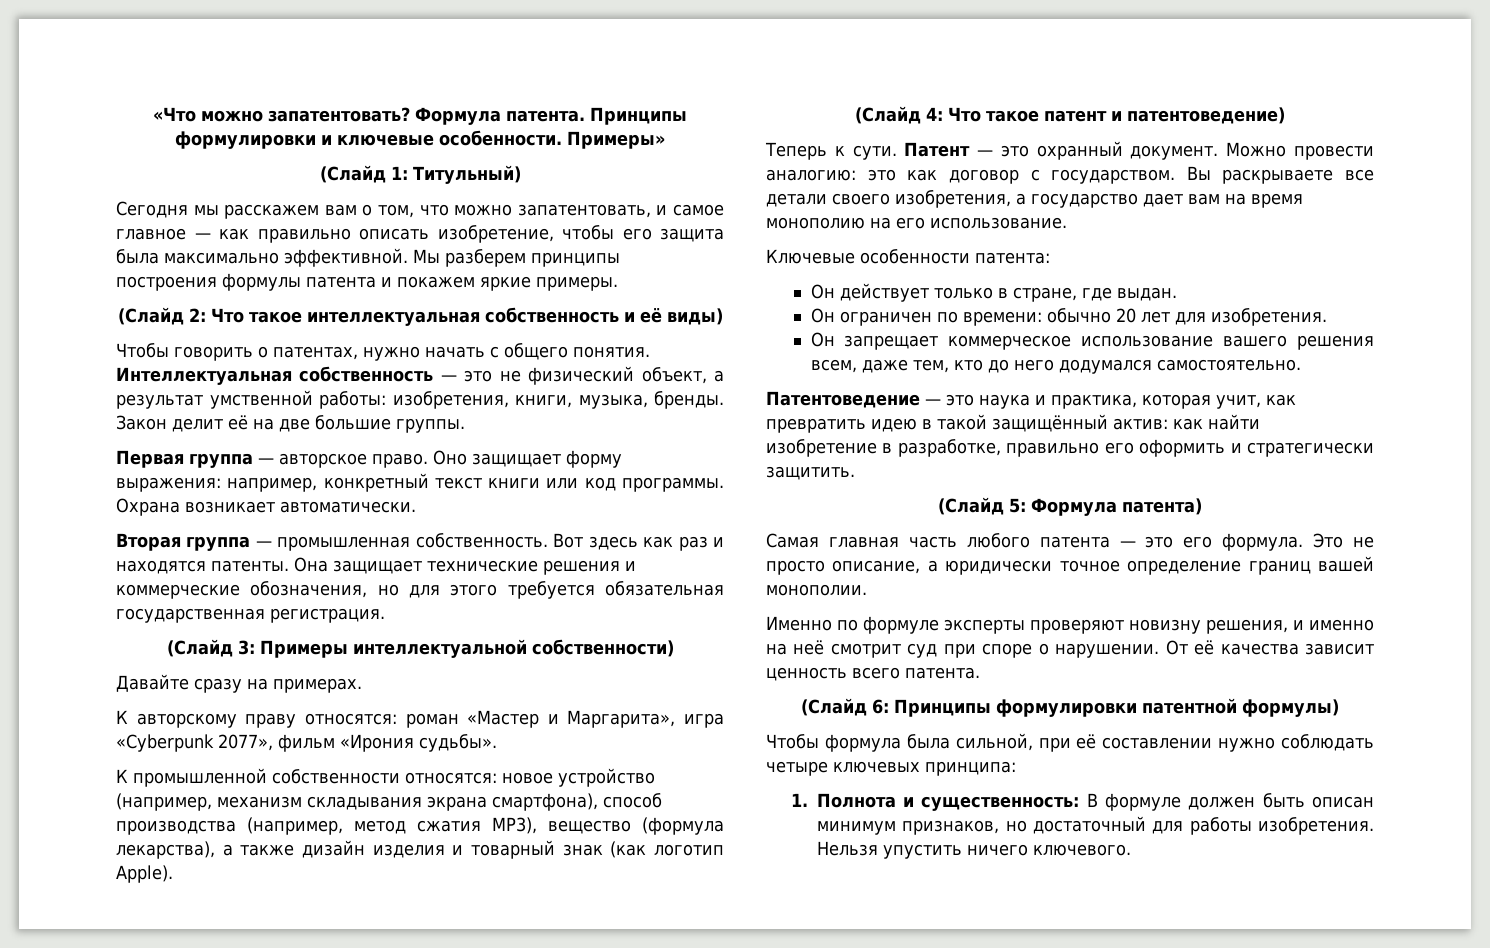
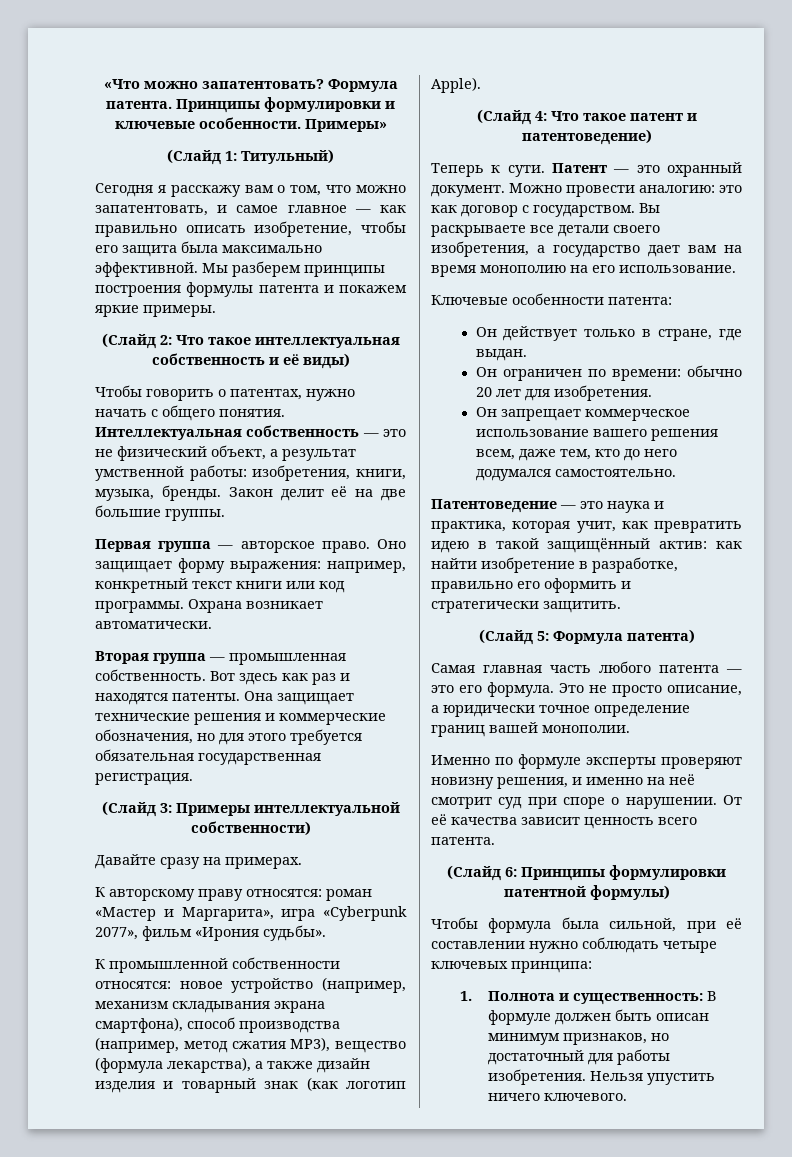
- Сегодня мы расскажем вам о том, что можно запатентовать, и самое главное — как правильно описать изобретение, чтобы его защита была максимально эффективной.
+ Сегодня я расскажу вам о том, что можно запатентовать, и самое главное — как правильно описать изобретение, чтобы его защита была максимально эффективной.

